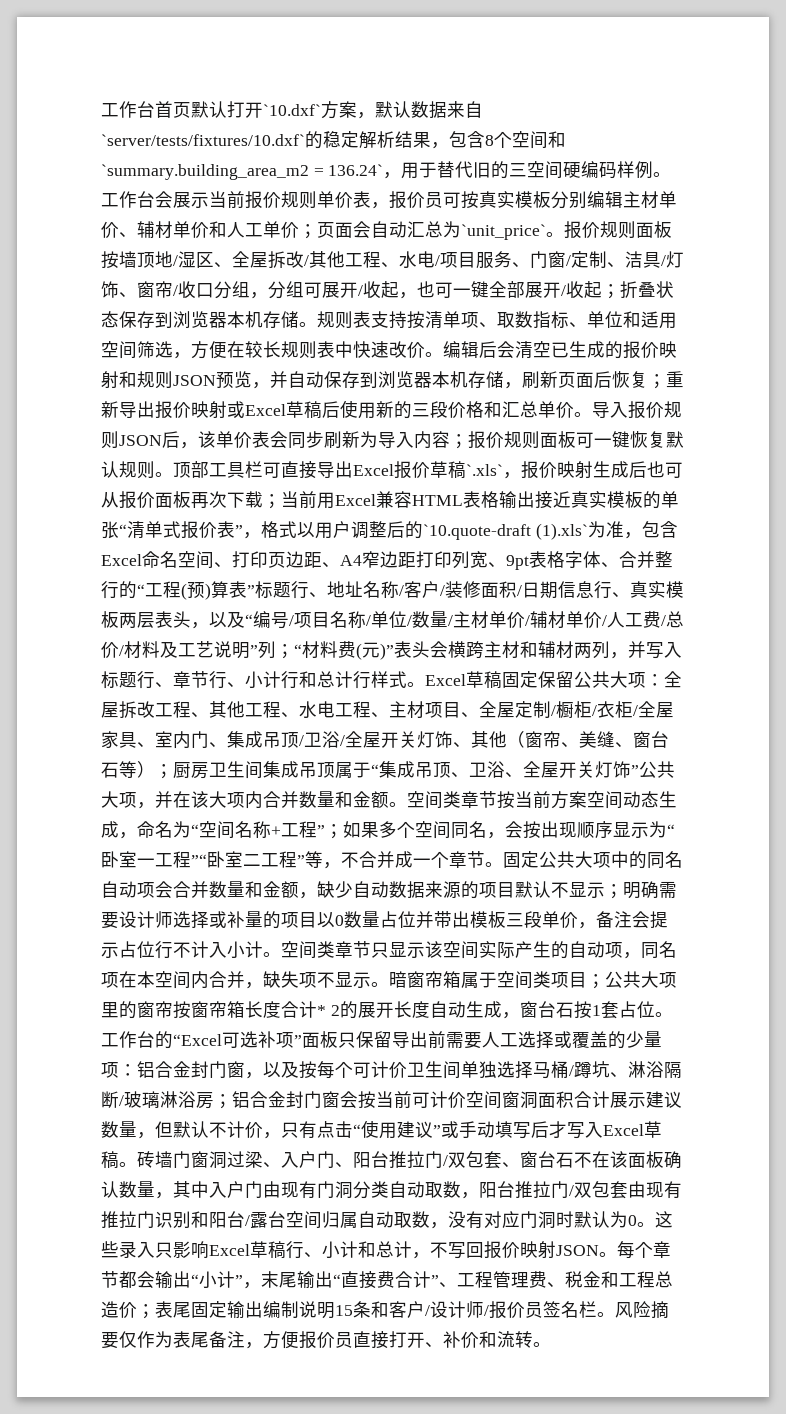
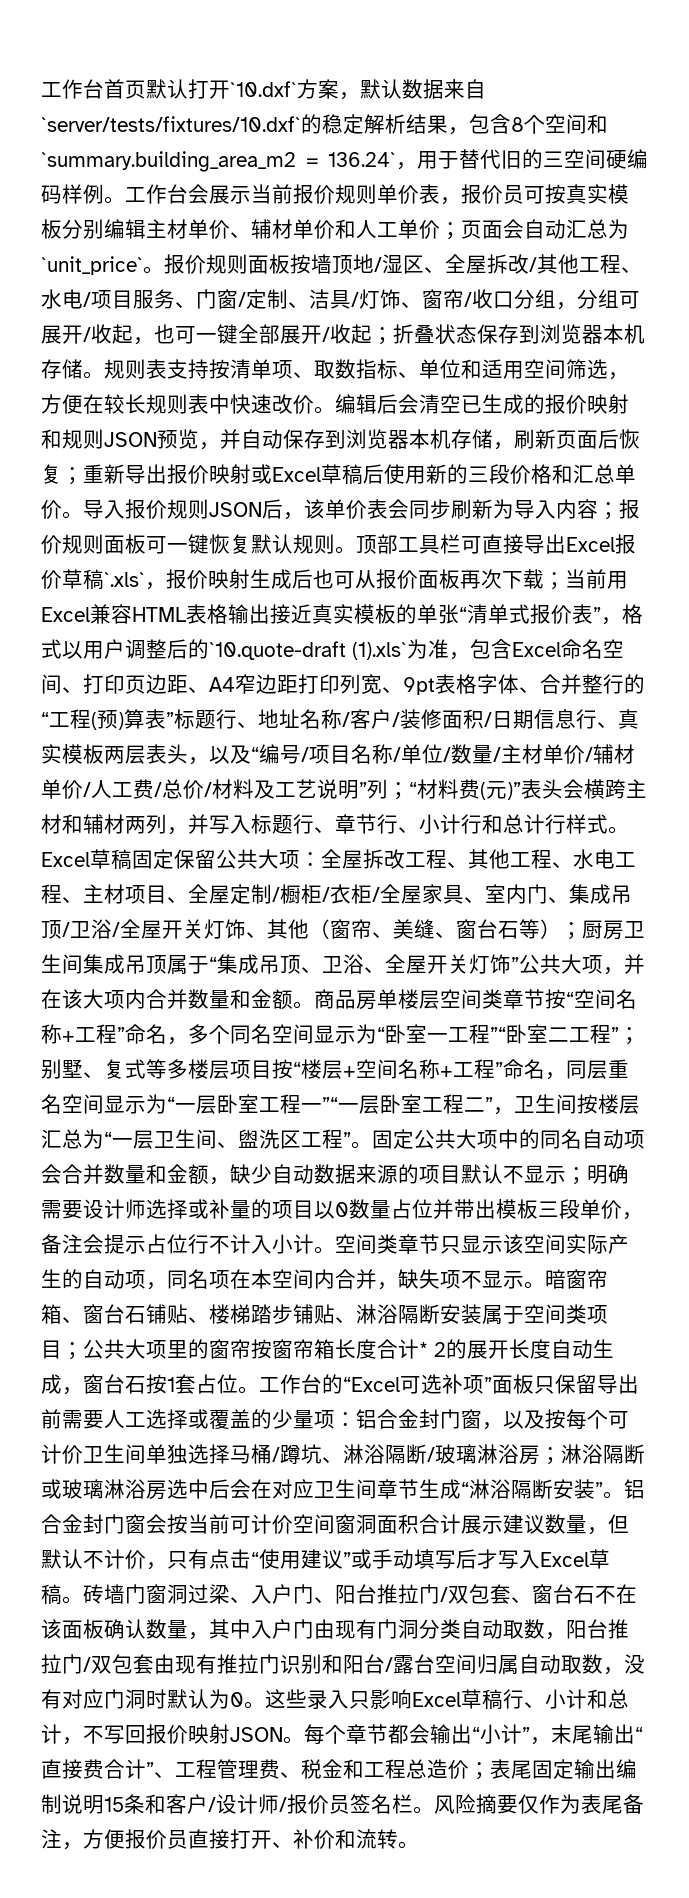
- 空间类章节按当前方案空间动态生成，命名为“空间名称+工程”；如果多个空间同名，会按出现顺序显示为“卧室一工程”“卧室二工程”等，不合并成一个章节。
+ 商品房单楼层空间类章节按“空间名称+工程”命名，多个同名空间显示为“卧室一工程”“卧室二工程”；别墅、复式等多楼层项目按“楼层+空间名称+工程”命名，同层重名空间显示为“一层卧室工程一”“一层卧室工程二”，卫生间按楼层汇总为“一层卫生间、盥洗区工程”。
- 暗窗帘箱属于空间类项目；公共大项里的窗帘按窗帘箱长度合计* 2的展开长度自动生成，窗台石按1套占位。
+ 暗窗帘箱、窗台石铺贴、楼梯踏步铺贴、淋浴隔断安装属于空间类项目；公共大项里的窗帘按窗帘箱长度合计* 2的展开长度自动生成，窗台石按1套占位。
+ 淋浴隔断或玻璃淋浴房选中后会在对应卫生间章节生成“淋浴隔断安装”。

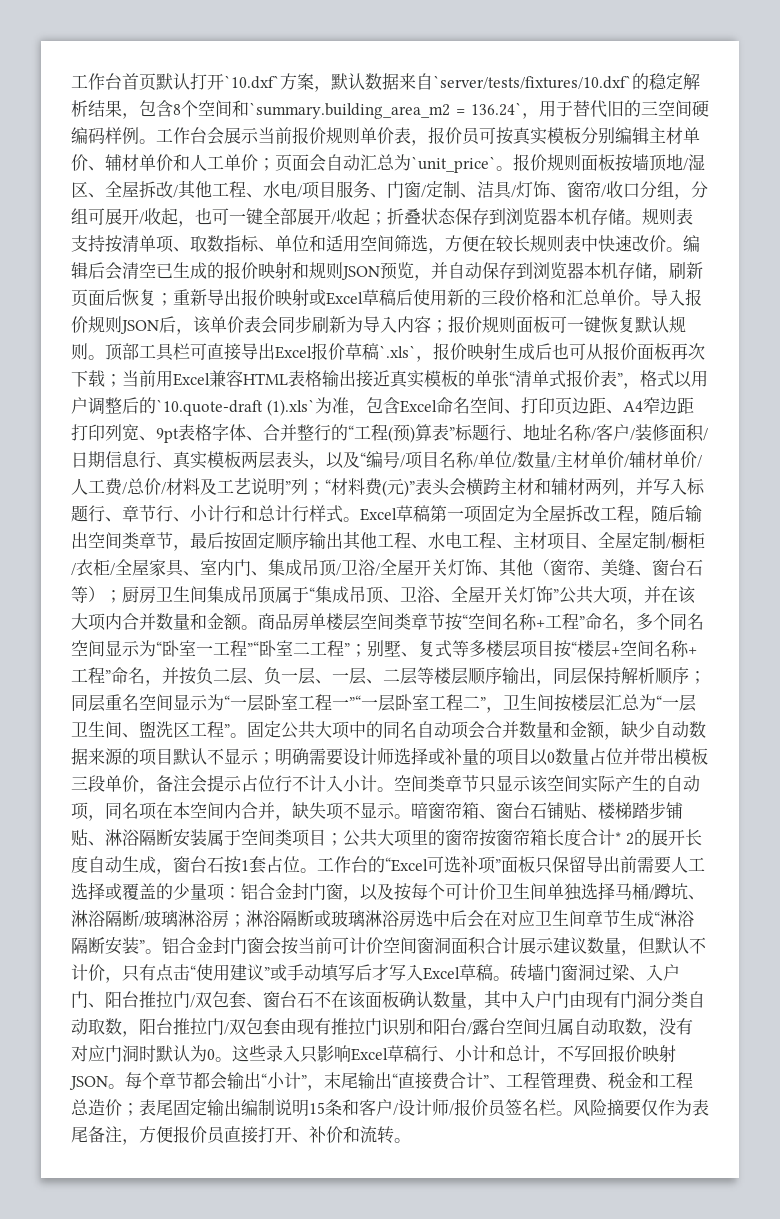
- Excel草稿固定保留公共大项：全屋拆改工程、其他工程、水电工程、主材项目、全屋定制/橱柜/衣柜/全屋家具、室内门、集成吊顶/卫浴/全屋开关灯饰、其他（窗帘、美缝、窗台石等）；
+ Excel草稿第一项固定为全屋拆改工程，随后输出空间类章节，最后按固定顺序输出其他工程、水电工程、主材项目、全屋定制/橱柜/衣柜/全屋家具、室内门、集成吊顶/卫浴/全屋开关灯饰、其他（窗帘、美缝、窗台石等）；
- 别墅、复式等多楼层项目按“楼层+空间名称+工程”命名，同层重名空间显示为“一层卧室工程一”“一层卧室工程二”，卫生间按楼层汇总为“一层卫生间、盥洗区工程”。
+ 别墅、复式等多楼层项目按“楼层+空间名称+工程”命名，并按负二层、负一层、一层、二层等楼层顺序输出，同层保持解析顺序；同层重名空间显示为“一层卧室工程一”“一层卧室工程二”，卫生间按楼层汇总为“一层卫生间、盥洗区工程”。

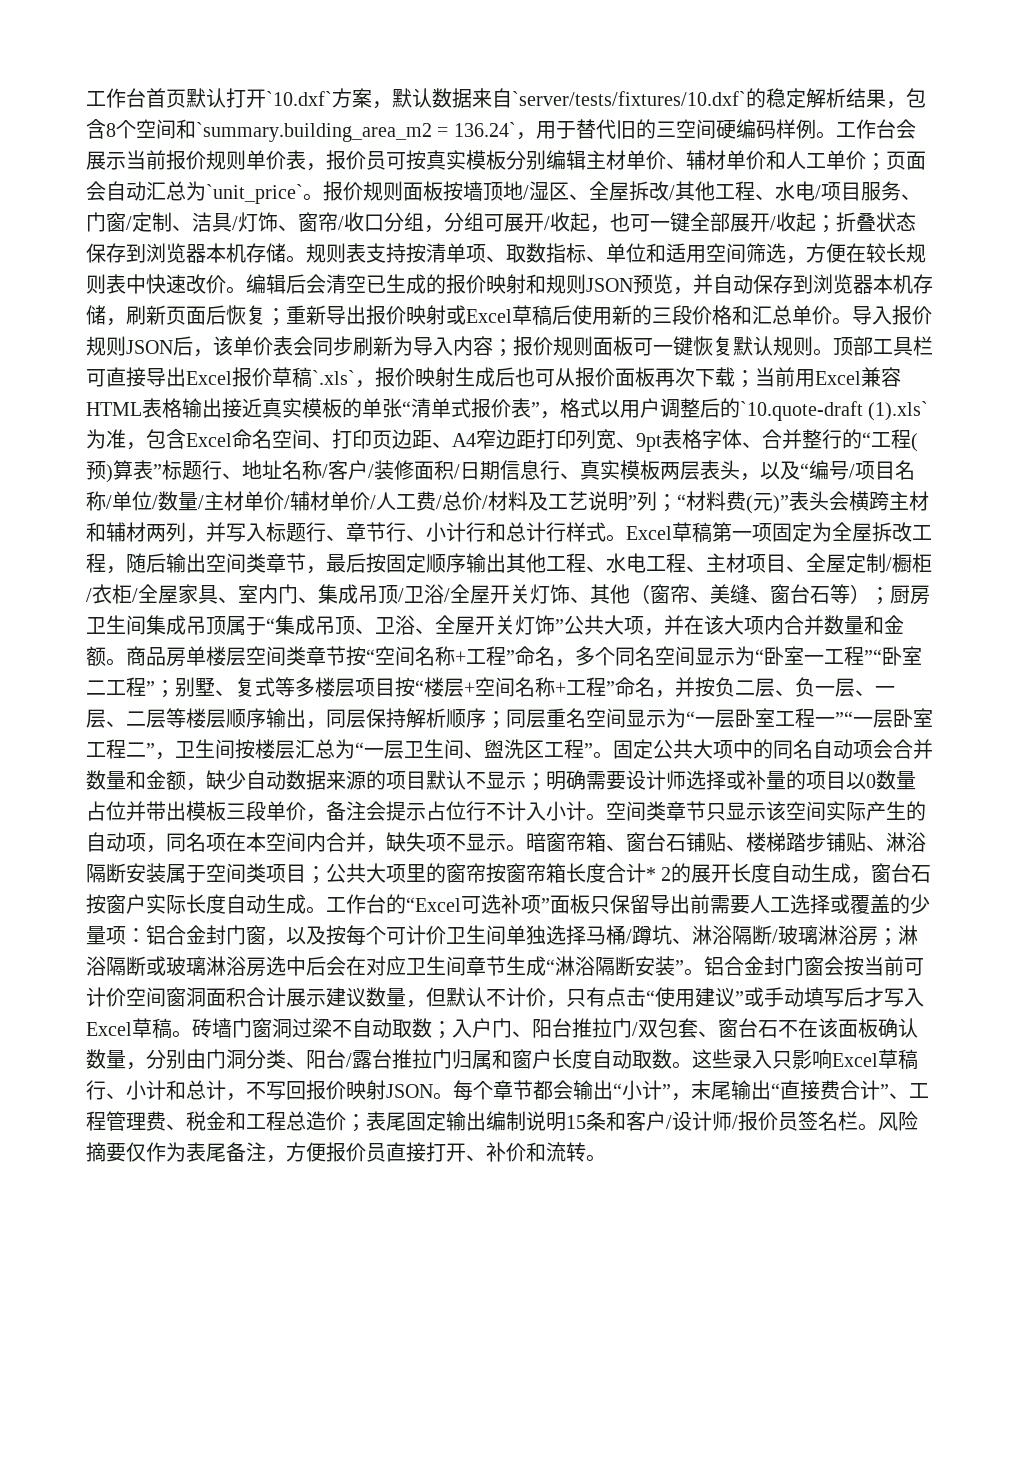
- 暗窗帘箱、窗台石铺贴、楼梯踏步铺贴、淋浴隔断安装属于空间类项目；公共大项里的窗帘按窗帘箱长度合计* 2的展开长度自动生成，窗台石按1套占位。
+ 暗窗帘箱、窗台石铺贴、楼梯踏步铺贴、淋浴隔断安装属于空间类项目；公共大项里的窗帘按窗帘箱长度合计* 2的展开长度自动生成，窗台石按窗户实际长度自动生成。
- 砖墙门窗洞过梁、入户门、阳台推拉门/双包套、窗台石不在该面板确认数量，其中入户门由现有门洞分类自动取数，阳台推拉门/双包套由现有推拉门识别和阳台/露台空间归属自动取数，没有对应门洞时默认为0。
+ 砖墙门窗洞过梁不自动取数；入户门、阳台推拉门/双包套、窗台石不在该面板确认数量，分别由门洞分类、阳台/露台推拉门归属和窗户长度自动取数。

